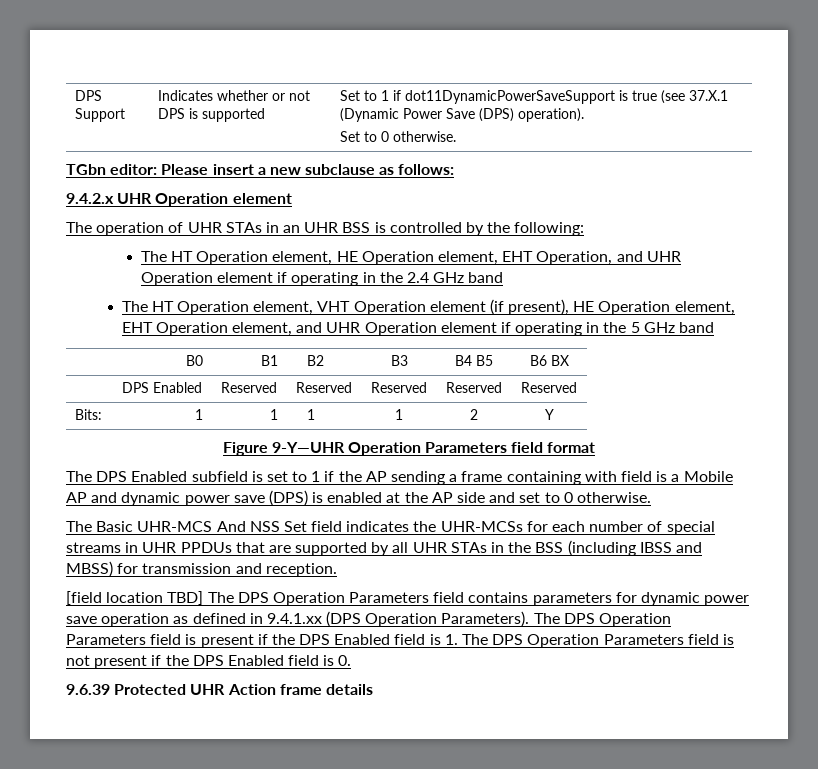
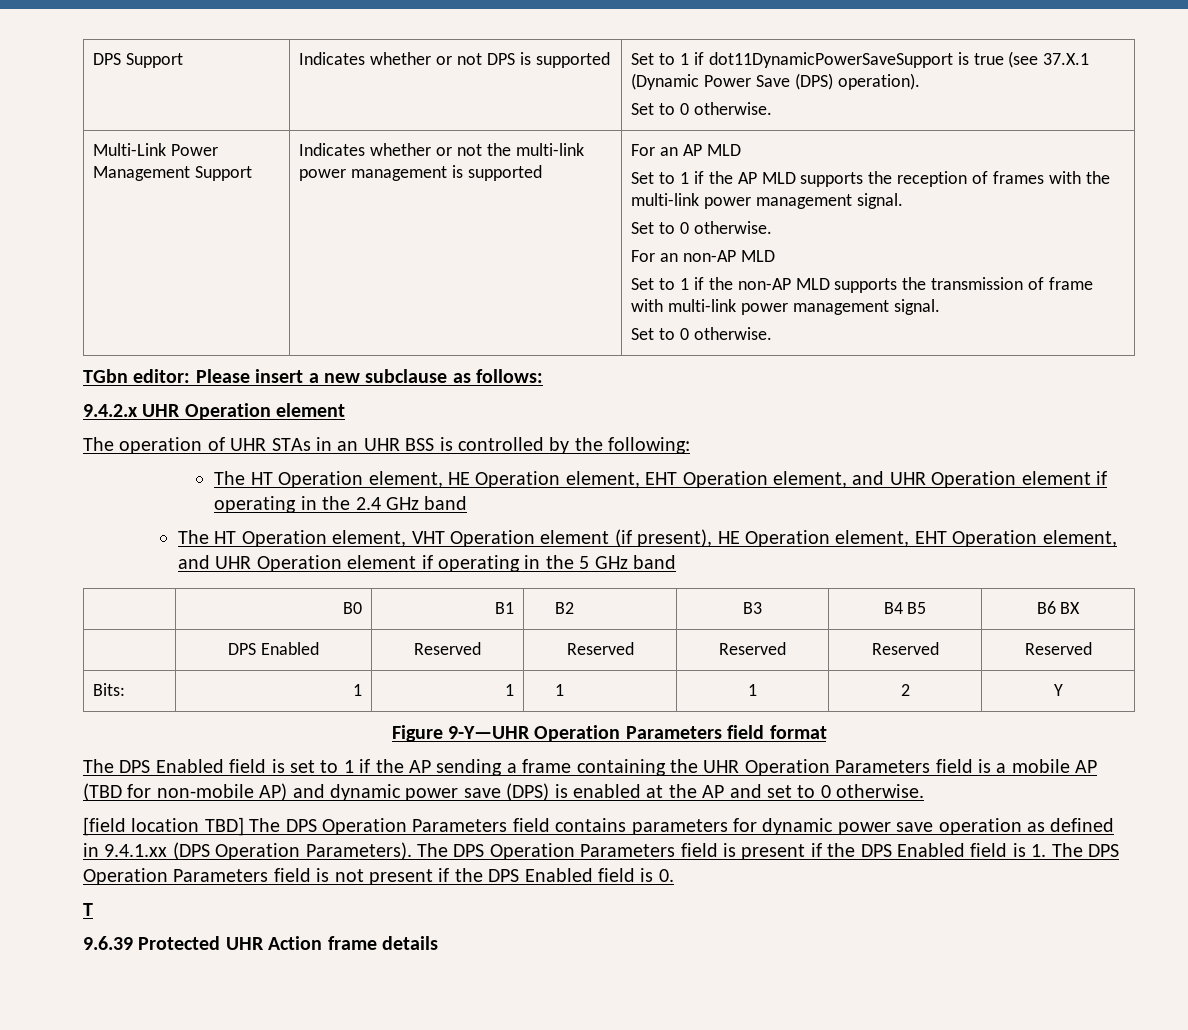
+ Multi-Link Power Management Support | Indicates whether or not the multi-link power management is supported | For an AP MLD
+ Set to 1 if the AP MLD supports the reception of frames with the multi-link power management signal.
+ Set to 0 otherwise.
+ For an non-AP MLD
+ Set to 1 if the non-AP MLD supports the transmission of frame with multi-link power management signal.
+ Set to 0 otherwise.
- The HT Operation element, HE Operation element, EHT Operation, and UHR Operation element if operating in the 2.4 GHz band
+ The HT Operation element, HE Operation element, EHT Operation element, and UHR Operation element if operating in the 2.4 GHz band
- The DPS Enabled subfield is set to 1 if the AP sending a frame containing with field is a Mobile AP and dynamic power save (DPS) is enabled at the AP side and set to 0 otherwise.
+ The DPS Enabled field is set to 1 if the AP sending a frame containing the UHR Operation Parameters field is a mobile AP (TBD for non-mobile AP) and dynamic power save (DPS) is enabled at the AP and set to 0 otherwise.
- The Basic UHR-MCS And NSS Set field indicates the UHR-MCSs for each number of special streams in UHR PPDUs that are supported by all UHR STAs in the BSS (including IBSS and MBSS) for transmission and reception.
+ T

